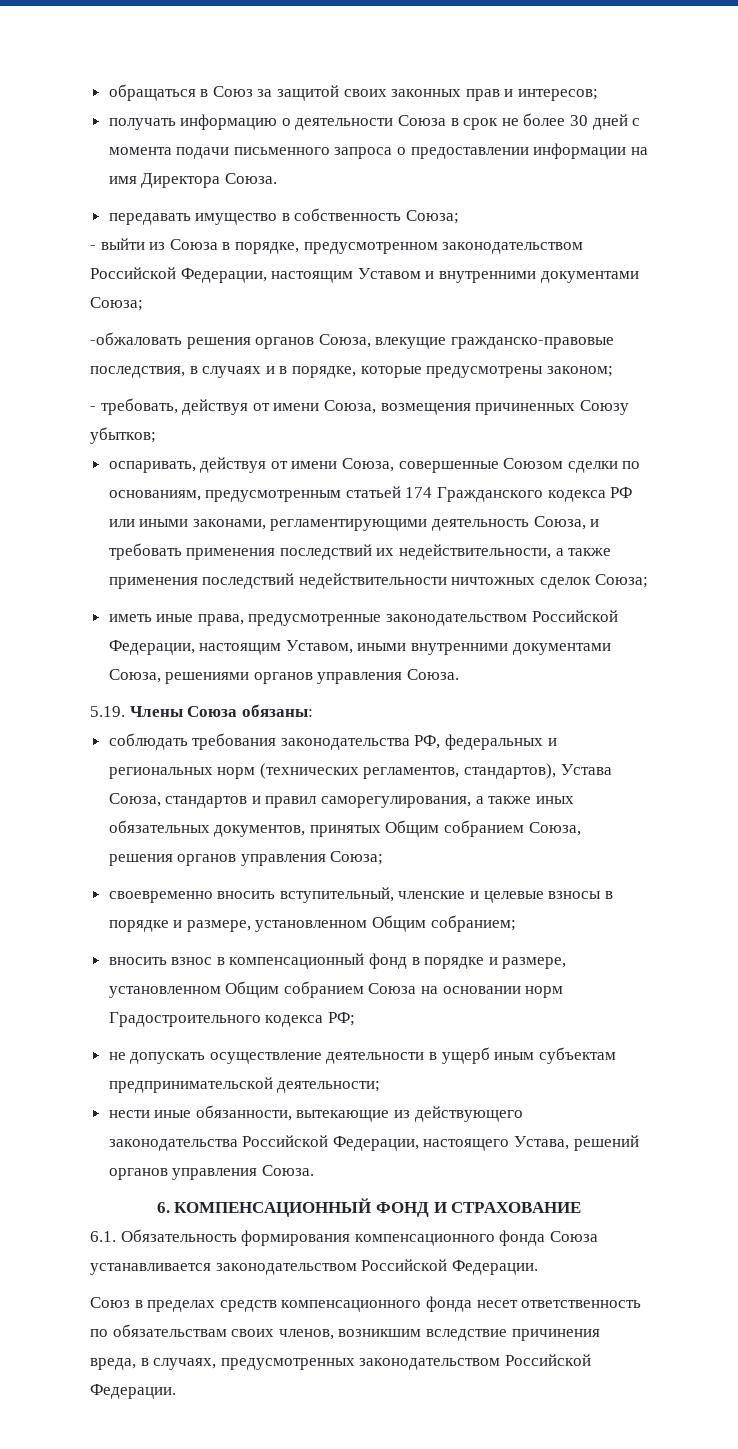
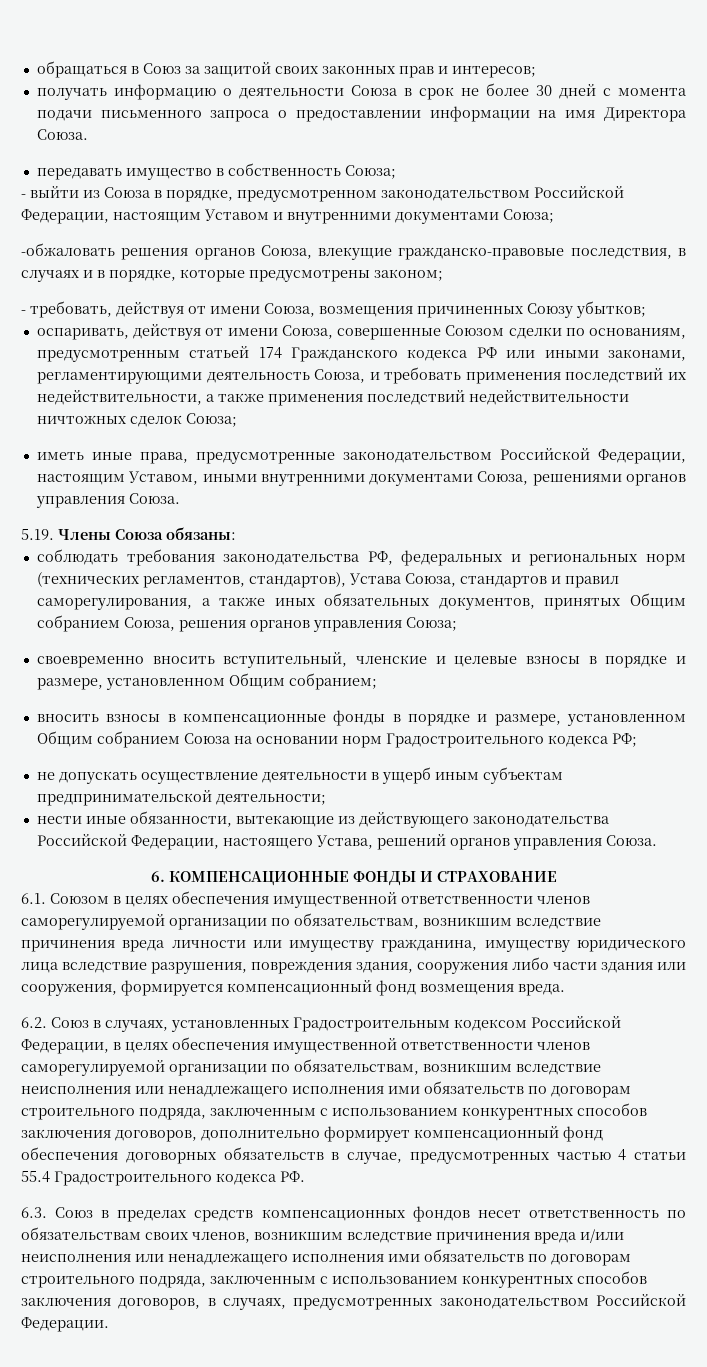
- вносить взнос в компенсационный фонд в порядке и размере, установленном Общим собранием Союза на основании норм Градостроительного кодекса РФ;
+ вносить взносы в компенсационные фонды в порядке и размере, установленном Общим собранием Союза на основании норм Градостроительного кодекса РФ;
- 6. КОМПЕНСАЦИОННЫЙ ФОНД И СТРАХОВАНИЕ
+ 6. КОМПЕНСАЦИОННЫЕ ФОНДЫ И СТРАХОВАНИЕ
- 6.1. Обязательность формирования компенсационного фонда Союза устанавливается законодательством Российской Федерации.
- Союз в пределах средств компенсационного фонда несет ответственность по обязательствам своих членов, возникшим вследствие причинения вреда, в случаях, предусмотренных законодательством Российской Федерации.
+ 6.1. Союзом в целях обеспечения имущественной ответственности членов саморегулируемой организации по обязательствам, возникшим вследствие причинения вреда личности или имуществу гражданина, имуществу юридического лица вследствие разрушения, повреждения здания, сооружения либо части здания или сооружения, формируется компенсационный фонд возмещения вреда.
+ 6.2. Союз в случаях, установленных Градостроительным кодексом Российской Федерации, в целях обеспечения имущественной ответственности членов саморегулируемой организации по обязательствам, возникшим вследствие неисполнения или ненадлежащего исполнения ими обязательств по договорам строительного подряда, заключенным с использованием конкурентных способов заключения договоров, дополнительно формирует компенсационный фонд обеспечения договорных обязательств в случае, предусмотренных частью 4 статьи 55.4 Градостроительного кодекса РФ.
+ 6.3. Союз в пределах средств компенсационных фондов несет ответственность по обязательствам своих членов, возникшим вследствие причинения вреда и/или неисполнения или ненадлежащего исполнения ими обязательств по договорам строительного подряда, заключенным с использованием конкурентных способов заключения договоров, в случаях, предусмотренных законодательством Российской Федерации.

